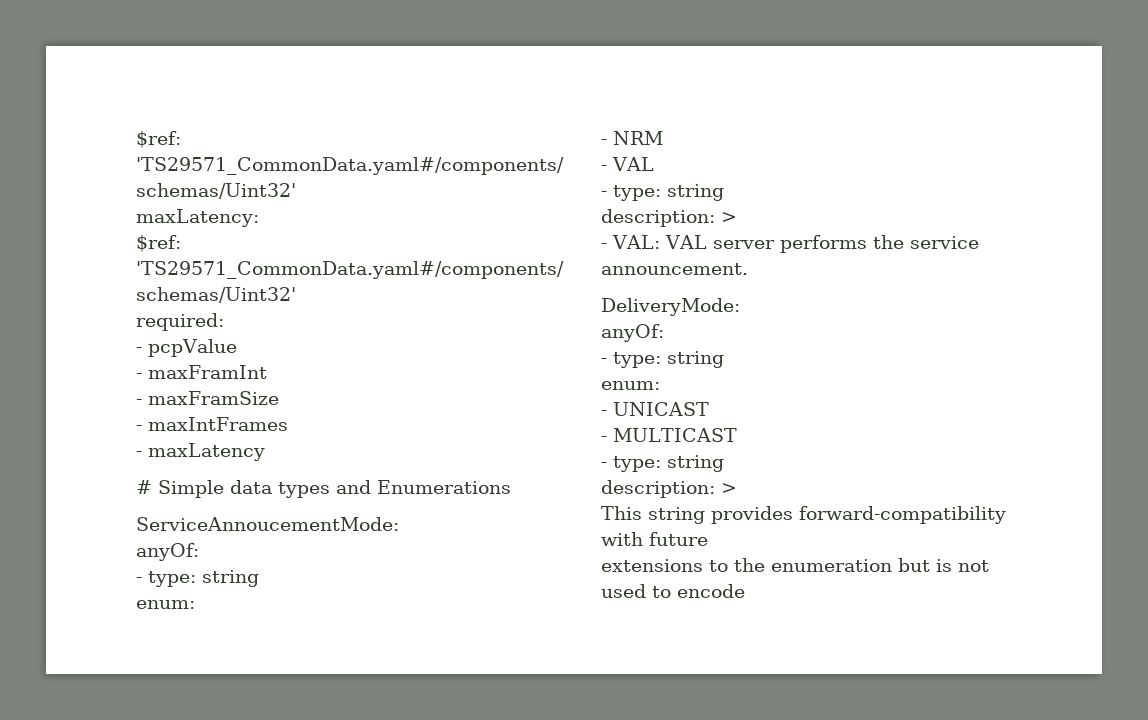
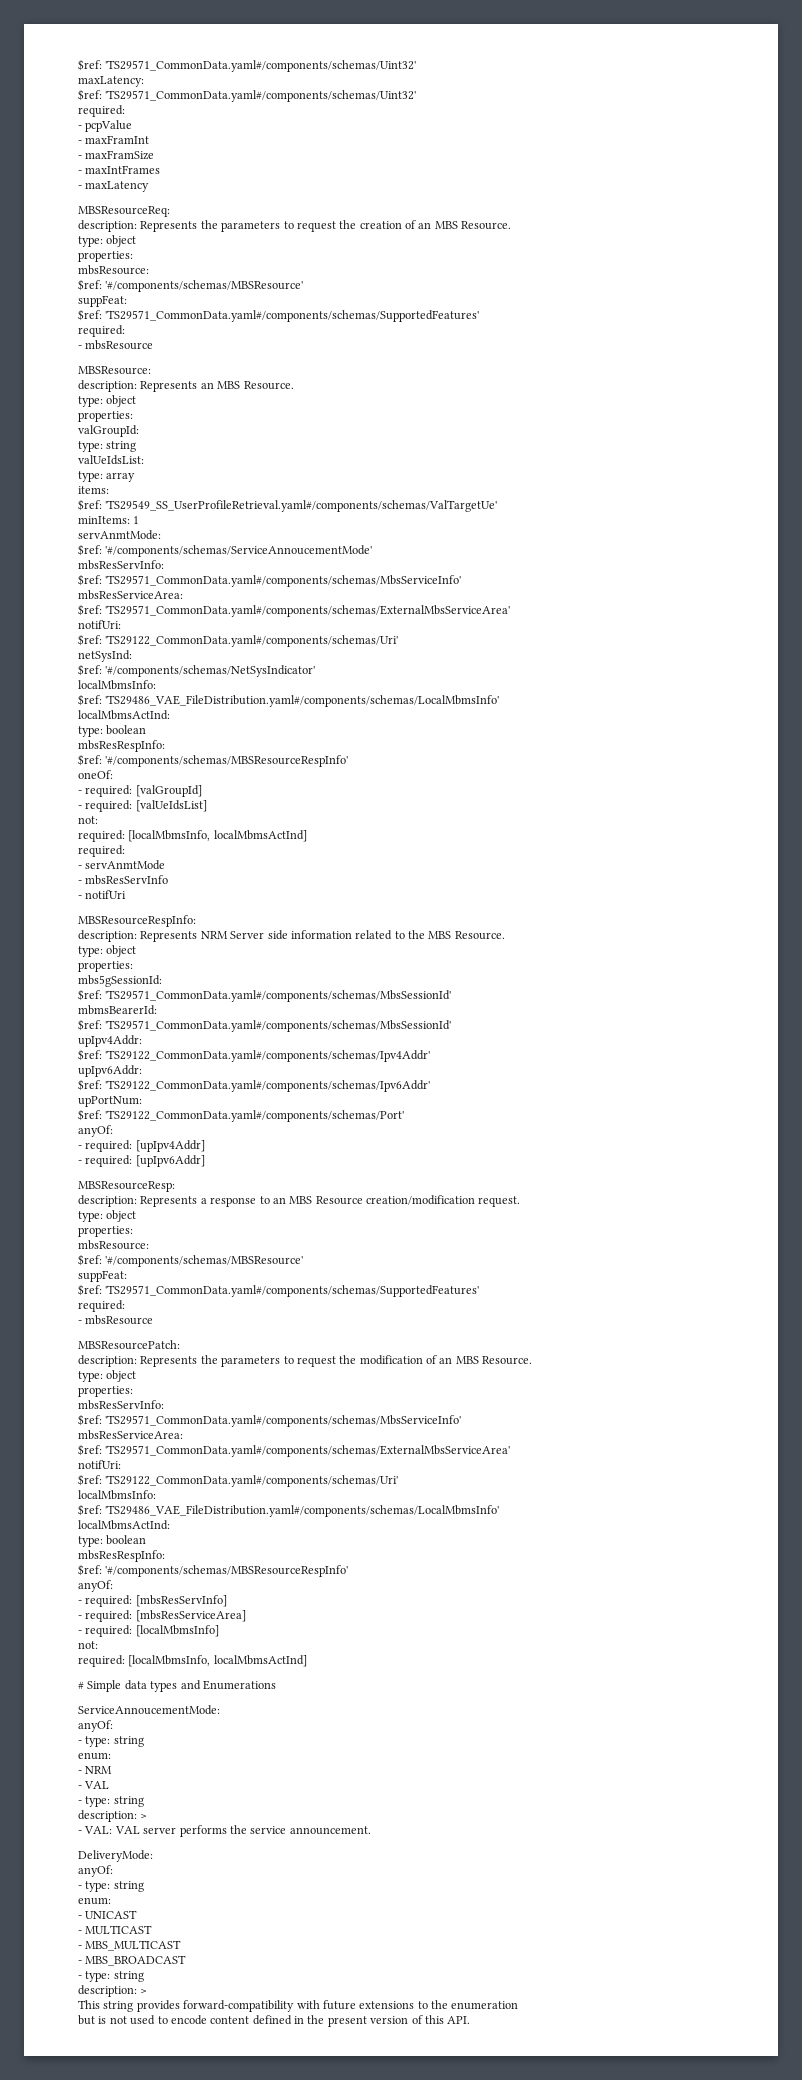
+ MBSResourceReq:
+ description: Represents the parameters to request the creation of an MBS Resource.
+ type: object
+ properties:
+ mbsResource:
+ $ref: '#/components/schemas/MBSResource'
+ suppFeat:
+ $ref: 'TS29571_CommonData.yaml#/components/schemas/SupportedFeatures'
+ required:
+ - mbsResource
+ MBSResource:
+ description: Represents an MBS Resource.
+ type: object
+ properties:
+ valGroupId:
+ type: string
+ valUeIdsList:
+ type: array
+ items:
+ $ref: 'TS29549_SS_UserProfileRetrieval.yaml#/components/schemas/ValTargetUe'
+ minItems: 1
+ servAnmtMode:
+ $ref: '#/components/schemas/ServiceAnnoucementMode'
+ mbsResServInfo:
+ $ref: 'TS29571_CommonData.yaml#/components/schemas/MbsServiceInfo'
+ mbsResServiceArea:
+ $ref: 'TS29571_CommonData.yaml#/components/schemas/ExternalMbsServiceArea'
+ notifUri:
+ $ref: 'TS29122_CommonData.yaml#/components/schemas/Uri'
+ netSysInd:
+ $ref: '#/components/schemas/NetSysIndicator'
+ localMbmsInfo:
+ $ref: 'TS29486_VAE_FileDistribution.yaml#/components/schemas/LocalMbmsInfo'
+ localMbmsActInd:
+ type: boolean
+ mbsResRespInfo:
+ $ref: '#/components/schemas/MBSResourceRespInfo'
+ oneOf:
+ - required: [valGroupId]
+ - required: [valUeIdsList]
+ not:
+ required: [localMbmsInfo, localMbmsActInd]
+ required:
+ - servAnmtMode
+ - mbsResServInfo
+ - notifUri
+ MBSResourceRespInfo:
+ description: Represents NRM Server side information related to the MBS Resource.
+ type: object
+ properties:
+ mbs5gSessionId:
+ $ref: 'TS29571_CommonData.yaml#/components/schemas/MbsSessionId'
+ mbmsBearerId:
+ $ref: 'TS29571_CommonData.yaml#/components/schemas/MbsSessionId'
+ upIpv4Addr:
+ $ref: 'TS29122_CommonData.yaml#/components/schemas/Ipv4Addr'
+ upIpv6Addr:
+ $ref: 'TS29122_CommonData.yaml#/components/schemas/Ipv6Addr'
+ upPortNum:
+ $ref: 'TS29122_CommonData.yaml#/components/schemas/Port'
+ anyOf:
+ - required: [upIpv4Addr]
+ - required: [upIpv6Addr]
+ MBSResourceResp:
+ description: Represents a response to an MBS Resource creation/modification request.
+ type: object
+ properties:
+ mbsResource:
+ $ref: '#/components/schemas/MBSResource'
+ suppFeat:
+ $ref: 'TS29571_CommonData.yaml#/components/schemas/SupportedFeatures'
+ required:
+ - mbsResource
+ MBSResourcePatch:
+ description: Represents the parameters to request the modification of an MBS Resource.
+ type: object
+ properties:
+ mbsResServInfo:
+ $ref: 'TS29571_CommonData.yaml#/components/schemas/MbsServiceInfo'
+ mbsResServiceArea:
+ $ref: 'TS29571_CommonData.yaml#/components/schemas/ExternalMbsServiceArea'
+ notifUri:
+ $ref: 'TS29122_CommonData.yaml#/components/schemas/Uri'
+ localMbmsInfo:
+ $ref: 'TS29486_VAE_FileDistribution.yaml#/components/schemas/LocalMbmsInfo'
+ localMbmsActInd:
+ type: boolean
+ mbsResRespInfo:
+ $ref: '#/components/schemas/MBSResourceRespInfo'
+ anyOf:
+ - required: [mbsResServInfo]
+ - required: [mbsResServiceArea]
+ - required: [localMbmsInfo]
+ not:
+ required: [localMbmsInfo, localMbmsActInd]
+ - MBS_MULTICAST
+ - MBS_BROADCAST
- This string provides forward-compatibility with future
- extensions to the enumeration but is not used to encode
+ This string provides forward-compatibility with future extensions to the enumeration
+ but is not used to encode content defined in the present version of this API.

